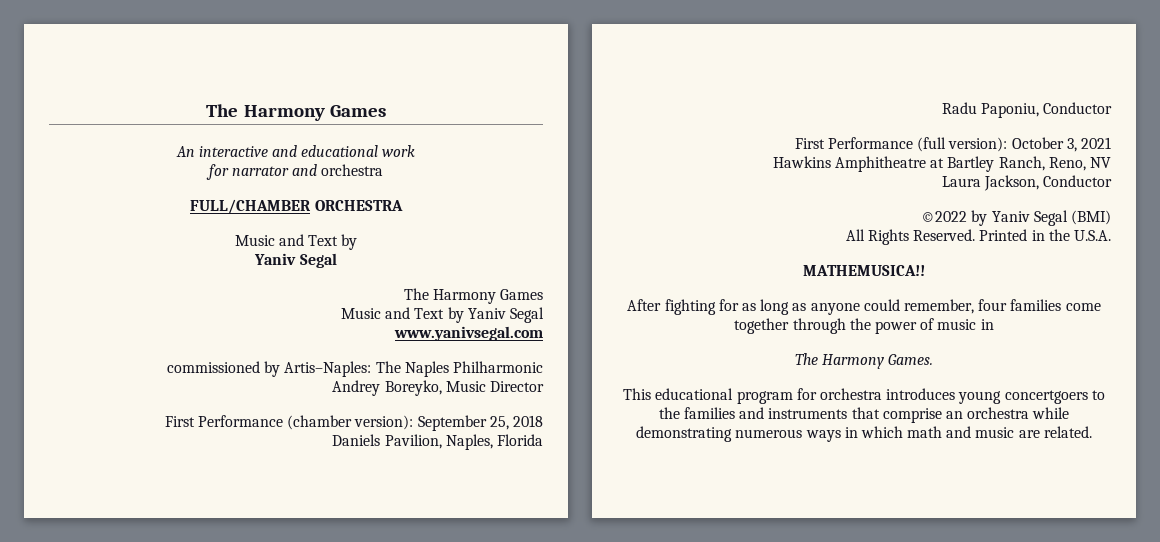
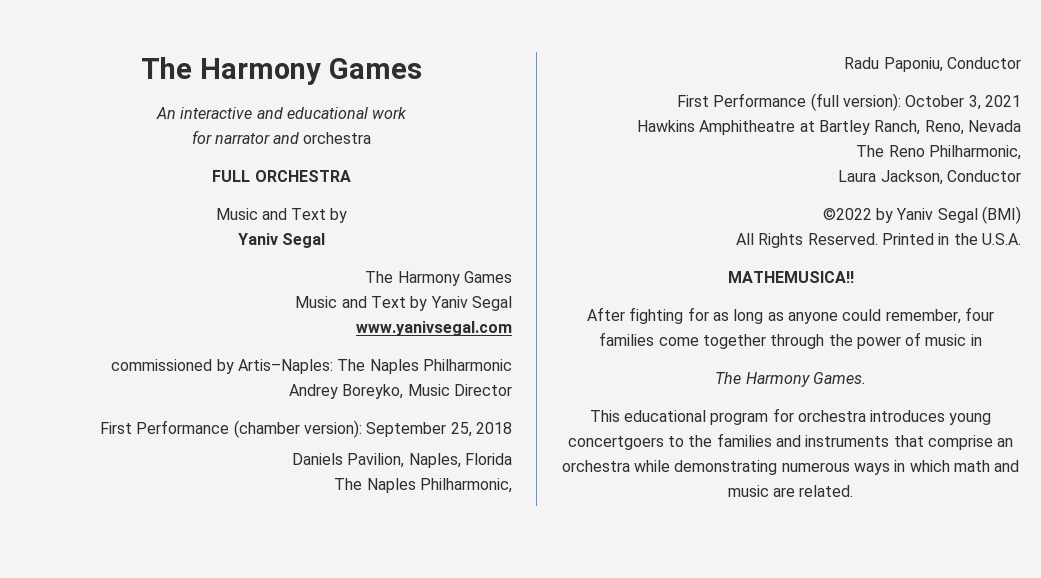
- FULL/CHAMBER ORCHESTRA
+ FULL ORCHESTRA
+ The Naples Philharmonic,
- Hawkins Amphitheatre at Bartley Ranch, Reno, NV
+ Hawkins Amphitheatre at Bartley Ranch, Reno, Nevada
+ The Reno Philharmonic,

